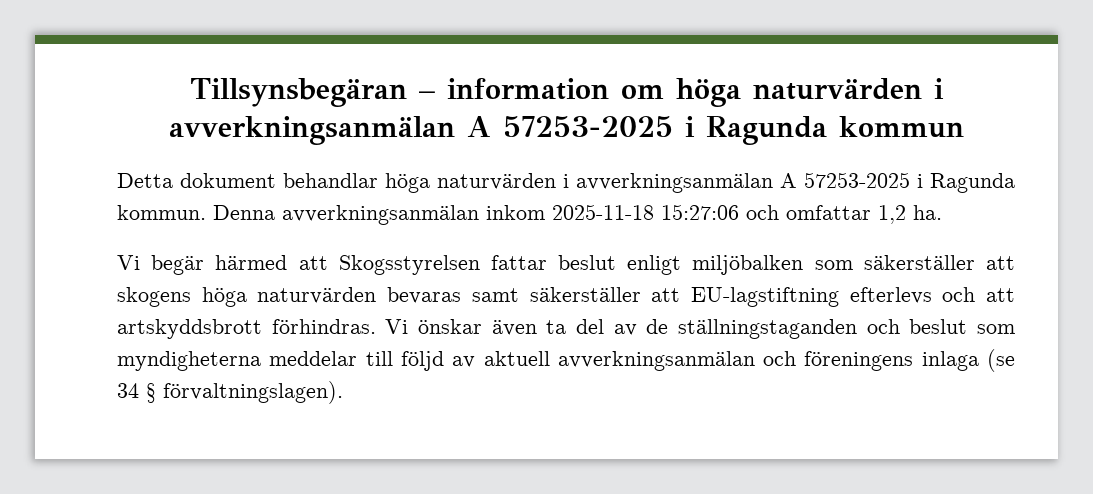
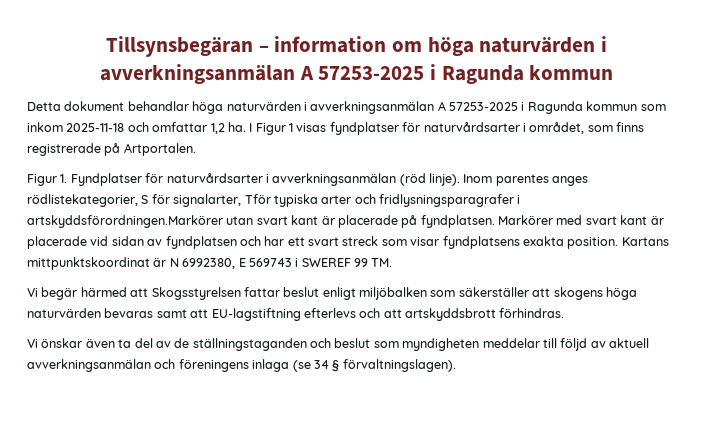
- Detta dokument behandlar höga naturvärden i avverkningsanmälan A 57253-2025 i Ragunda kommun. Denna avverkningsanmälan inkom 2025-11-18 15:27:06 och omfattar 1,2 ha.
+ Detta dokument behandlar höga naturvärden i avverkningsanmälan A 57253-2025 i Ragunda kommun som inkom 2025-11-18 och omfattar 1,2 ha. I Figur 1 visas fyndplatser för naturvårdsarter i området, som finns registrerade på Artportalen.
+ Figur 1. Fyndplatser för naturvårdsarter i avverkningsanmälan (röd linje). Inom parentes anges rödlistekategorier, S för signalarter, Tför typiska arter och fridlysningsparagrafer i artskyddsförordningen.Markörer utan svart kant är placerade på fyndplatsen. Markörer med svart kant är placerade vid sidan av fyndplatsen och har ett svart streck som visar fyndplatsens exakta position. Kartans mittpunktskoordinat är N 6992380, E 569743 i SWEREF 99 TM.
- Vi begär härmed att Skogsstyrelsen fattar beslut enligt miljöbalken som säkerställer att skogens höga naturvärden bevaras samt säkerställer att EU-lagstiftning efterlevs och att artskyddsbrott förhindras. Vi önskar även ta del av de ställningstaganden och beslut som myndigheterna meddelar till följd av aktuell avverkningsanmälan och föreningens inlaga (se 34 § förvaltningslagen).
+ Vi begär härmed att Skogsstyrelsen fattar beslut enligt miljöbalken som säkerställer att skogens höga naturvärden bevaras samt att EU-lagstiftning efterlevs och att artskyddsbrott förhindras.
+ Vi önskar även ta del av de ställningstaganden och beslut som myndigheten meddelar till följd av aktuell avverkningsanmälan och föreningens inlaga (se 34 § förvaltningslagen).

